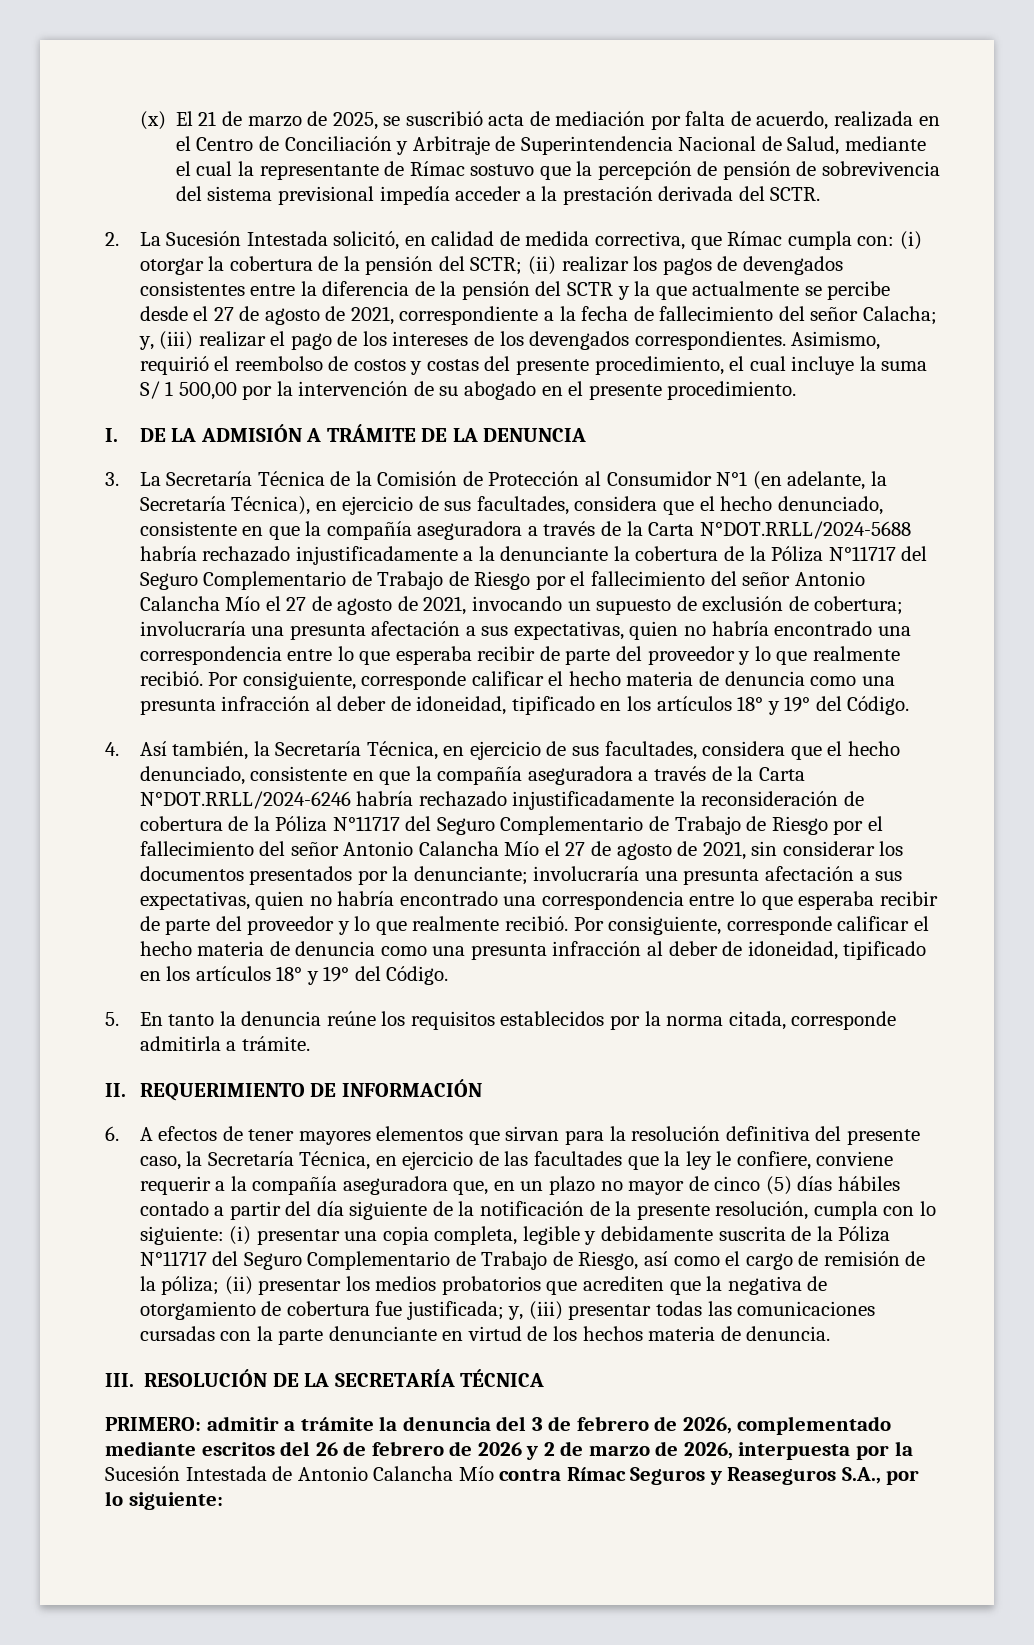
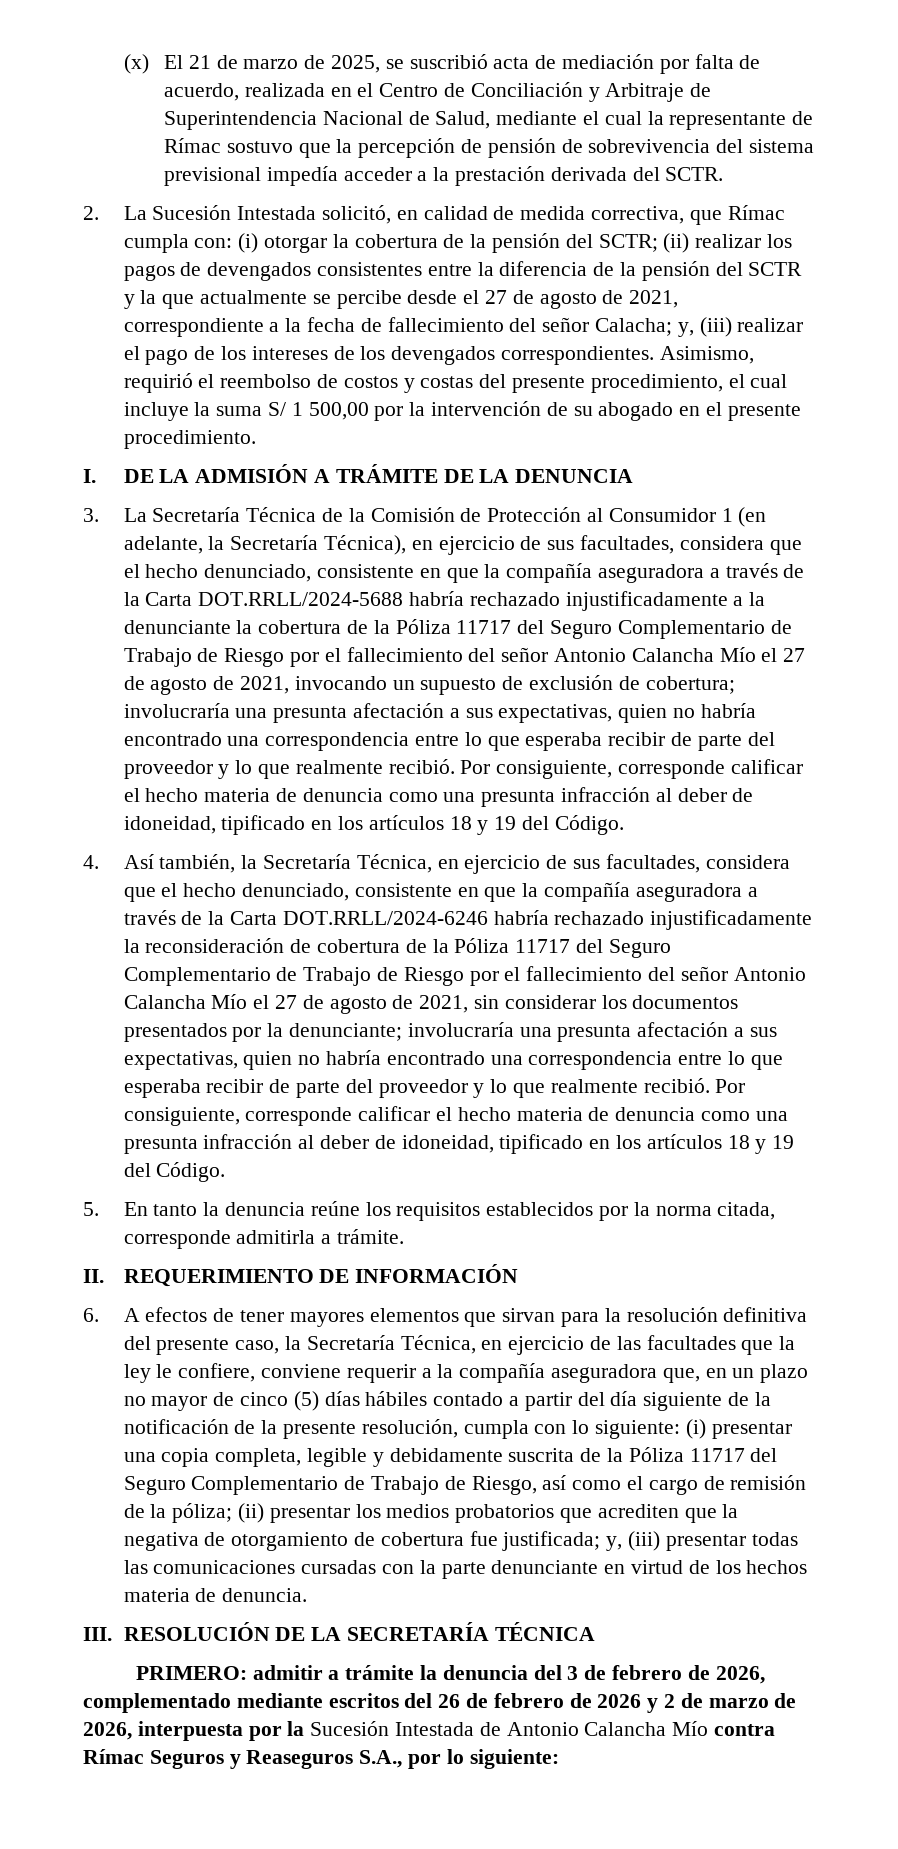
- 3. La Secretaría Técnica de la Comisión de Protección al Consumidor N°1 (en adelante, la Secretaría Técnica), en ejercicio de sus facultades, considera que el hecho denunciado, consistente en que la compañía aseguradora a través de la Carta N°DOT.RRLL/2024-5688 habría rechazado injustificadamente a la denunciante la cobertura de la Póliza N°11717 del Seguro Complementario de Trabajo de Riesgo por el fallecimiento del señor Antonio Calancha Mío el 27 de agosto de 2021, invocando un supuesto de exclusión de cobertura; involucraría una presunta afectación a sus expectativas, quien no habría encontrado una correspondencia entre lo que esperaba recibir de parte del proveedor y lo que realmente recibió. Por consiguiente, corresponde calificar el hecho materia de denuncia como una presunta infracción al deber de idoneidad, tipificado en los artículos 18° y 19° del Código.
+ 3. La Secretaría Técnica de la Comisión de Protección al Consumidor 1 (en adelante, la Secretaría Técnica), en ejercicio de sus facultades, considera que el hecho denunciado, consistente en que la compañía aseguradora a través de la Carta DOT.RRLL/2024-5688 habría rechazado injustificadamente a la denunciante la cobertura de la Póliza 11717 del Seguro Complementario de Trabajo de Riesgo por el fallecimiento del señor Antonio Calancha Mío el 27 de agosto de 2021, invocando un supuesto de exclusión de cobertura; involucraría una presunta afectación a sus expectativas, quien no habría encontrado una correspondencia entre lo que esperaba recibir de parte del proveedor y lo que realmente recibió. Por consiguiente, corresponde calificar el hecho materia de denuncia como una presunta infracción al deber de idoneidad, tipificado en los artículos 18 y 19 del Código.
- 4. Así también, la Secretaría Técnica, en ejercicio de sus facultades, considera que el hecho denunciado, consistente en que la compañía aseguradora a través de la Carta N°DOT.RRLL/2024-6246 habría rechazado injustificadamente la reconsideración de cobertura de la Póliza N°11717 del Seguro Complementario de Trabajo de Riesgo por el fallecimiento del señor Antonio Calancha Mío el 27 de agosto de 2021, sin considerar los documentos presentados por la denunciante; involucraría una presunta afectación a sus expectativas, quien no habría encontrado una correspondencia entre lo que esperaba recibir de parte del proveedor y lo que realmente recibió. Por consiguiente, corresponde calificar el hecho materia de denuncia como una presunta infracción al deber de idoneidad, tipificado en los artículos 18° y 19° del Código.
+ 4. Así también, la Secretaría Técnica, en ejercicio de sus facultades, considera que el hecho denunciado, consistente en que la compañía aseguradora a través de la Carta DOT.RRLL/2024-6246 habría rechazado injustificadamente la reconsideración de cobertura de la Póliza 11717 del Seguro Complementario de Trabajo de Riesgo por el fallecimiento del señor Antonio Calancha Mío el 27 de agosto de 2021, sin considerar los documentos presentados por la denunciante; involucraría una presunta afectación a sus expectativas, quien no habría encontrado una correspondencia entre lo que esperaba recibir de parte del proveedor y lo que realmente recibió. Por consiguiente, corresponde calificar el hecho materia de denuncia como una presunta infracción al deber de idoneidad, tipificado en los artículos 18 y 19 del Código.
- (i) presentar una copia completa, legible y debidamente suscrita de la Póliza N°11717 del Seguro Complementario de Trabajo de Riesgo, así como el cargo de remisión de la póliza;
+ (i) presentar una copia completa, legible y debidamente suscrita de la Póliza 11717 del Seguro Complementario de Trabajo de Riesgo, así como el cargo de remisión de la póliza;

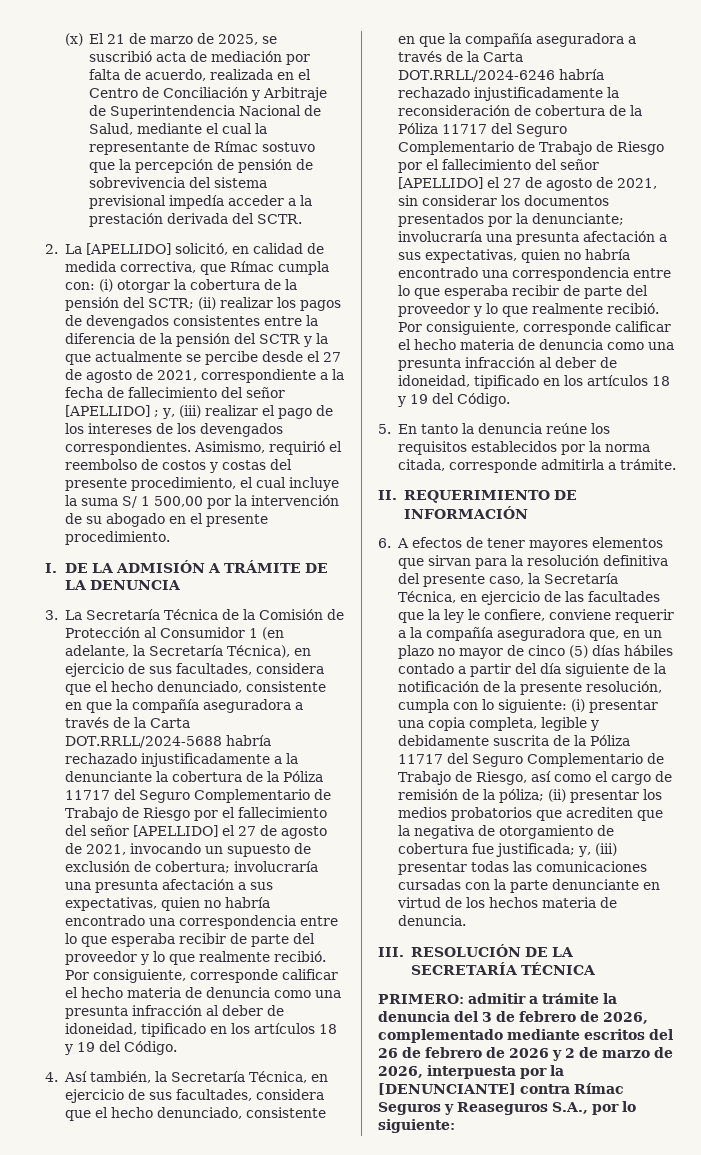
- 2. La Sucesión Intestada solicitó, en calidad de medida correctiva, que Rímac cumpla con:
+ 2. La [APELLIDO] solicitó, en calidad de medida correctiva, que Rímac cumpla con:
- (ii) realizar los pagos de devengados consistentes entre la diferencia de la pensión del SCTR y la que actualmente se percibe desde el 27 de agosto de 2021, correspondiente a la fecha de fallecimiento del señor Calacha;
+ (ii) realizar los pagos de devengados consistentes entre la diferencia de la pensión del SCTR y la que actualmente se percibe desde el 27 de agosto de 2021, correspondiente a la fecha de fallecimiento del señor [APELLIDO] ;
- 3. La Secretaría Técnica de la Comisión de Protección al Consumidor 1 (en adelante, la Secretaría Técnica), en ejercicio de sus facultades, considera que el hecho denunciado, consistente en que la compañía aseguradora a través de la Carta DOT.RRLL/2024-5688 habría rechazado injustificadamente a la denunciante la cobertura de la Póliza 11717 del Seguro Complementario de Trabajo de Riesgo por el fallecimiento del señor Antonio Calancha Mío el 27 de agosto de 2021, invocando un supuesto de exclusión de cobertura;
+ 3. La Secretaría Técnica de la Comisión de Protección al Consumidor 1 (en adelante, la Secretaría Técnica), en ejercicio de sus facultades, considera que el hecho denunciado, consistente en que la compañía aseguradora a través de la Carta DOT.RRLL/2024-5688 habría rechazado injustificadamente a la denunciante la cobertura de la Póliza 11717 del Seguro Complementario de Trabajo de Riesgo por el fallecimiento del señor [APELLIDO] el 27 de agosto de 2021, invocando un supuesto de exclusión de cobertura;
- 4. Así también, la Secretaría Técnica, en ejercicio de sus facultades, considera que el hecho denunciado, consistente en que la compañía aseguradora a través de la Carta DOT.RRLL/2024-6246 habría rechazado injustificadamente la reconsideración de cobertura de la Póliza 11717 del Seguro Complementario de Trabajo de Riesgo por el fallecimiento del señor Antonio Calancha Mío el 27 de agosto de 2021, sin considerar los documentos presentados por la denunciante;
+ 4. Así también, la Secretaría Técnica, en ejercicio de sus facultades, considera que el hecho denunciado, consistente en que la compañía aseguradora a través de la Carta DOT.RRLL/2024-6246 habría rechazado injustificadamente la reconsideración de cobertura de la Póliza 11717 del Seguro Complementario de Trabajo de Riesgo por el fallecimiento del señor [APELLIDO] el 27 de agosto de 2021, sin considerar los documentos presentados por la denunciante;
- PRIMERO: admitir a trámite la denuncia del 3 de febrero de 2026, complementado mediante escritos del 26 de febrero de 2026 y 2 de marzo de 2026, interpuesta por la Sucesión Intestada de Antonio Calancha Mío contra Rímac Seguros y Reaseguros S.A., por lo siguiente:
+ PRIMERO: admitir a trámite la denuncia del 3 de febrero de 2026, complementado mediante escritos del 26 de febrero de 2026 y 2 de marzo de 2026, interpuesta por la [DENUNCIANTE] contra Rímac Seguros y Reaseguros S.A., por lo siguiente:

